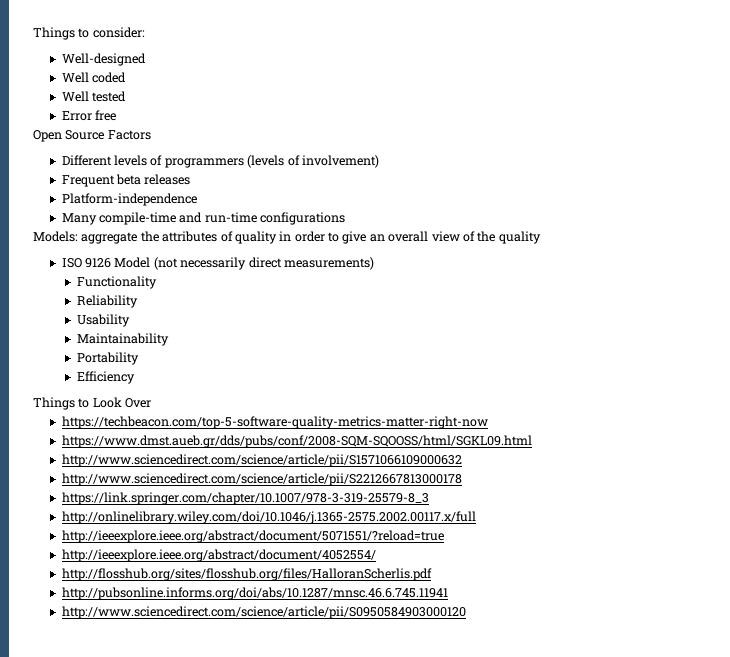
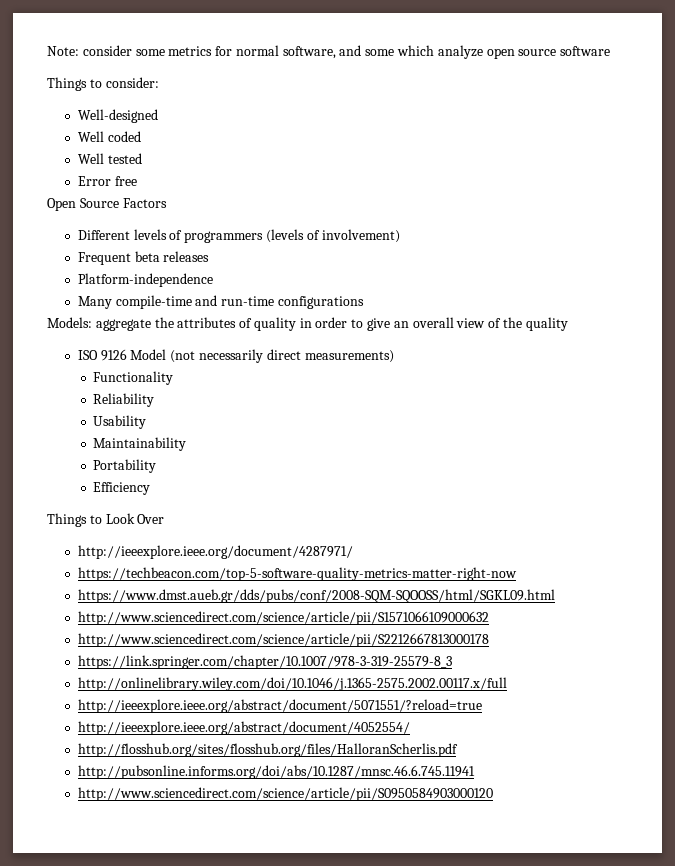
+ Note: consider some metrics for normal software, and some which analyze open source software
+ http://ieeexplore.ieee.org/document/4287971/

